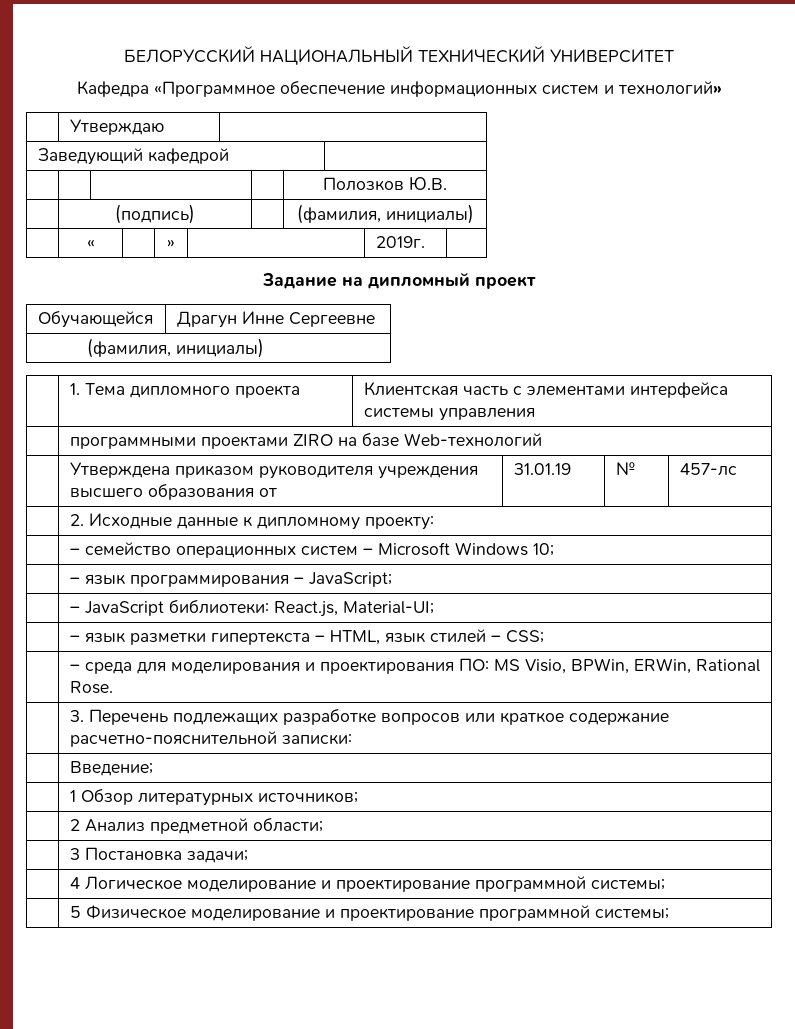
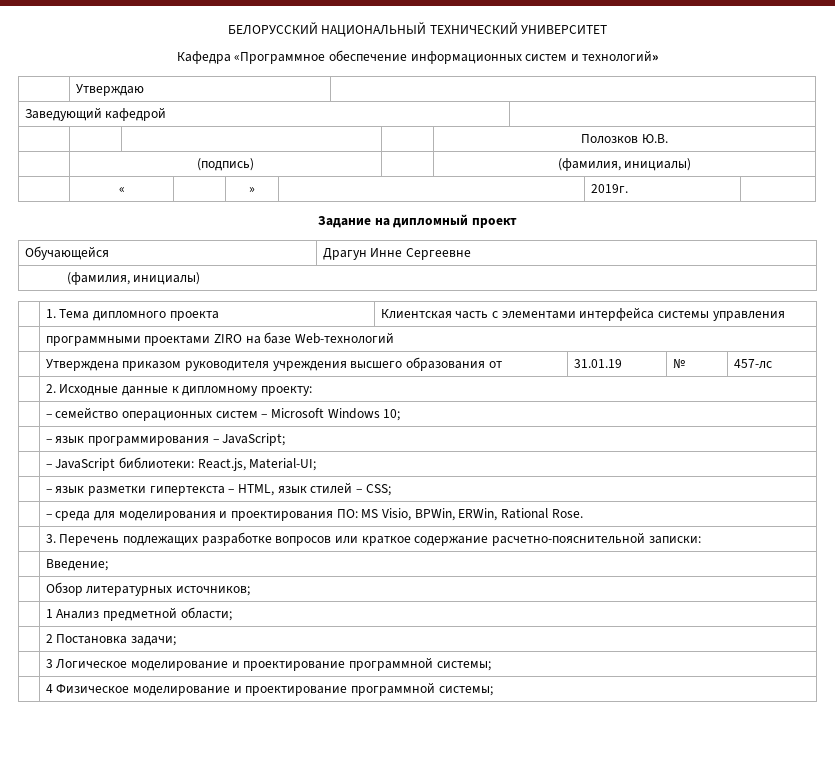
- | 1 Обзор литературных источников;
+ | Обзор литературных источников;
- | 2 Анализ предметной области;
+ | 1 Анализ предметной области;
- | 3 Постановка задачи;
+ | 2 Постановка задачи;
- | 4 Логическое моделирование и проектирование программной системы;
+ | 3 Логическое моделирование и проектирование программной системы;
- | 5 Физическое моделирование и проектирование программной системы;
+ | 4 Физическое моделирование и проектирование программной системы;

